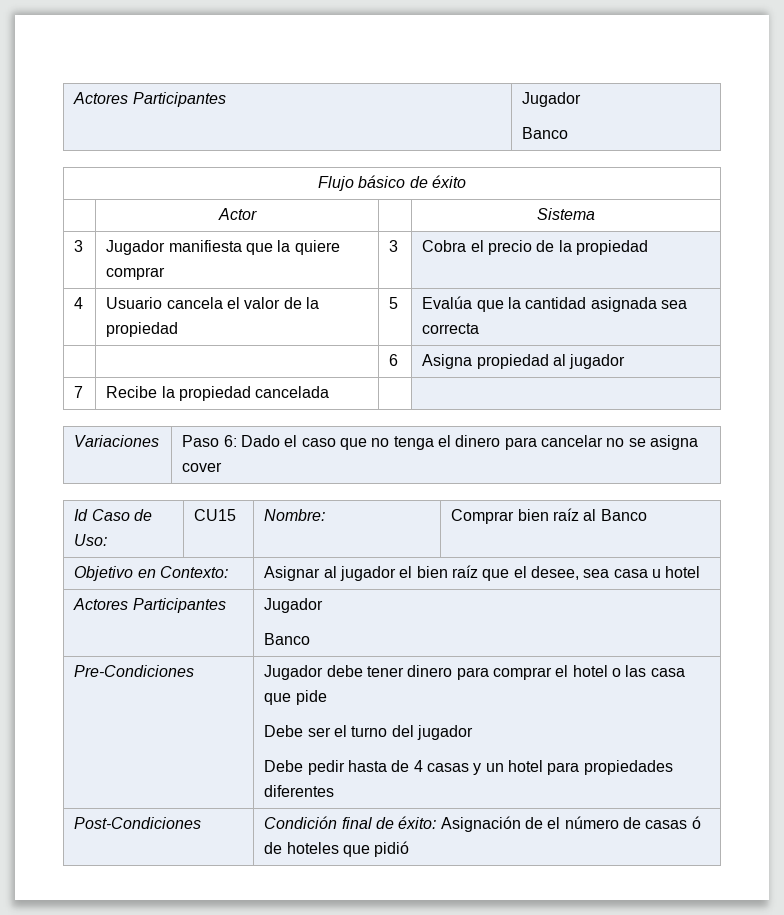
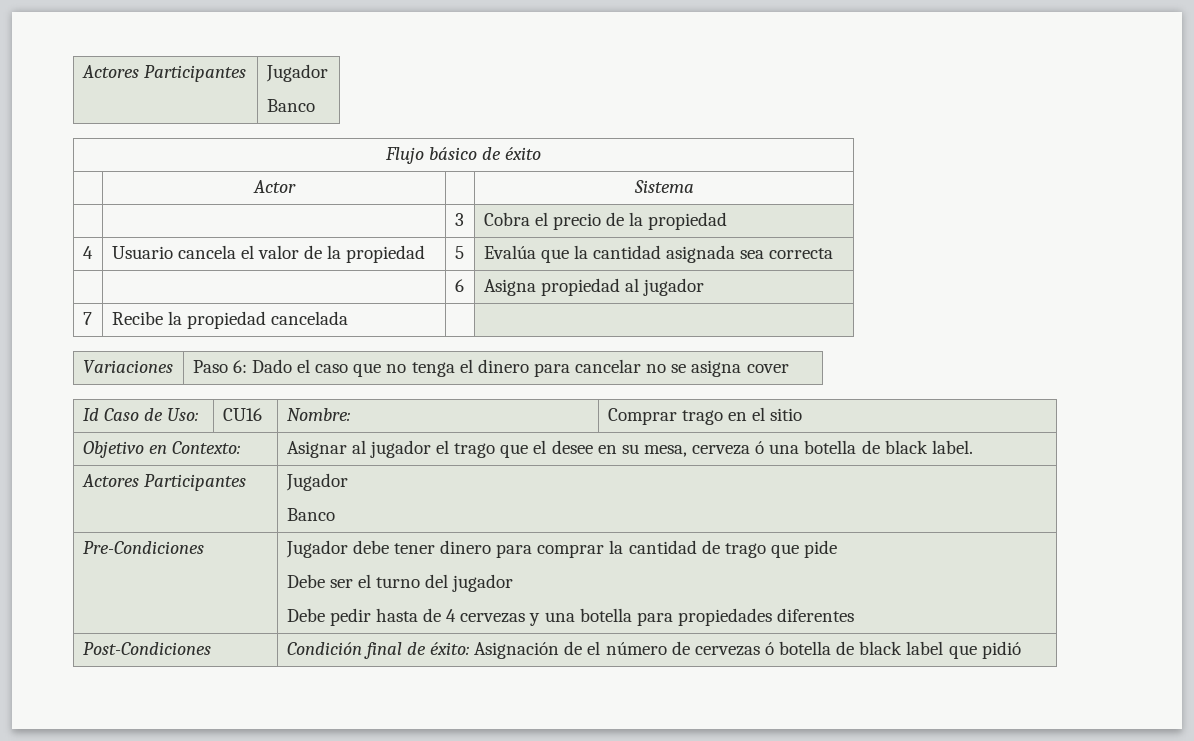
- 3 | Jugador manifiesta que la quiere comprar | 3 | Cobra el precio de la propiedad
+ | | 3 | Cobra el precio de la propiedad
- Id Caso de Uso: | CU15 | Nombre: | Comprar bien raíz al Banco
+ Id Caso de Uso: | CU16 | Nombre: | Comprar trago en el sitio
- Objetivo en Contexto: | Asignar al jugador el bien raíz que el desee, sea casa u hotel
+ Objetivo en Contexto: | Asignar al jugador el trago que el desee en su mesa, cerveza ó una botella de black label.
- Pre-Condiciones | Jugador debe tener dinero para comprar el hotel o las casa que pide
+ Pre-Condiciones | Jugador debe tener dinero para comprar la cantidad de trago que pide
  Debe ser el turno del jugador
- Debe pedir hasta de 4 casas y un hotel para propiedades diferentes
+ Debe pedir hasta de 4 cervezas y una botella para propiedades diferentes
- Post-Condiciones | Condición final de éxito: Asignación de el número de casas ó de hoteles que pidió
+ Post-Condiciones | Condición final de éxito: Asignación de el número de cervezas ó botella de black label que pidió

